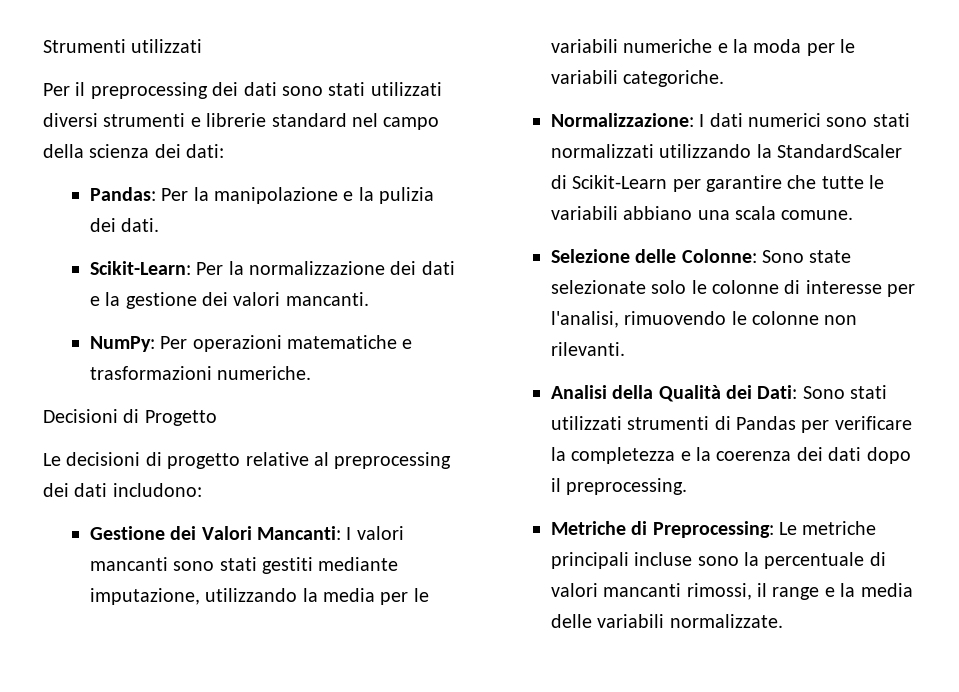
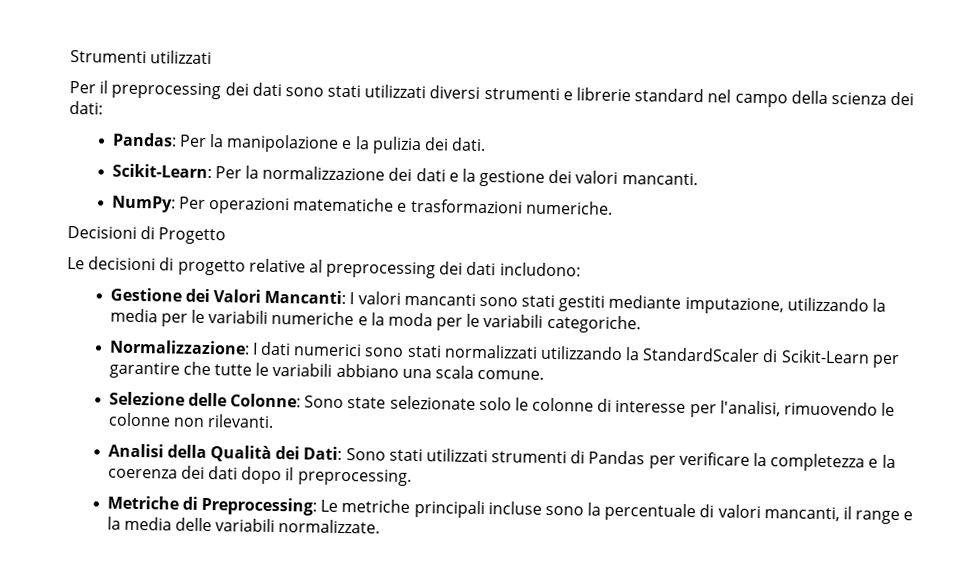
- Metriche di Preprocessing: Le metriche principali incluse sono la percentuale di valori mancanti rimossi, il range e la media delle variabili normalizzate.
+ Metriche di Preprocessing: Le metriche principali incluse sono la percentuale di valori mancanti, il range e la media delle variabili normalizzate.

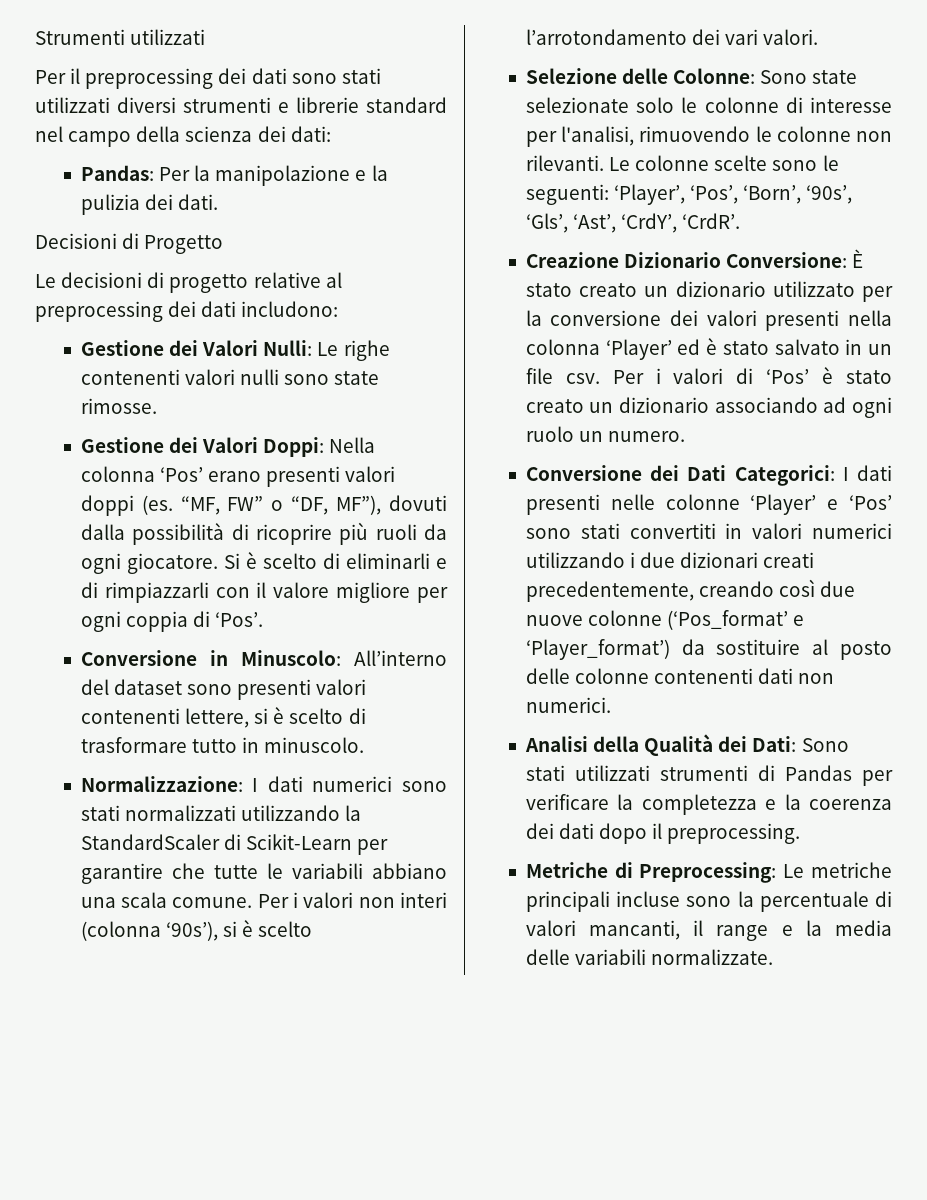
- Scikit-Learn: Per la normalizzazione dei dati e la gestione dei valori mancanti.
- NumPy: Per operazioni matematiche e trasformazioni numeriche.
- Gestione dei Valori Mancanti: I valori mancanti sono stati gestiti mediante imputazione, utilizzando la media per le variabili numeriche e la moda per le variabili categoriche.
+ Gestione dei Valori Nulli: Le righe contenenti valori nulli sono state rimosse.
+ Gestione dei Valori Doppi: Nella colonna ‘Pos’ erano presenti valori doppi (es. “MF, FW” o “DF, MF”), dovuti dalla possibilità di ricoprire più ruoli da ogni giocatore. Si è scelto di eliminarli e di rimpiazzarli con il valore migliore per ogni coppia di ‘Pos’.
+ Conversione in Minuscolo: All’interno del dataset sono presenti valori contenenti lettere, si è scelto di trasformare tutto in minuscolo.
+ Per i valori non interi (colonna ‘90s’), si è scelto l’arrotondamento dei vari valori.
+ Le colonne scelte sono le seguenti: ‘Player’, ‘Pos’, ‘Born’, ‘90s’, ‘Gls’, ‘Ast’, ‘CrdY’, ‘CrdR’.
+ Creazione Dizionario Conversione: È stato creato un dizionario utilizzato per la conversione dei valori presenti nella colonna ‘Player’ ed è stato salvato in un file csv. Per i valori di ‘Pos’ è stato creato un dizionario associando ad ogni ruolo un numero.
+ Conversione dei Dati Categorici: I dati presenti nelle colonne ‘Player’ e ‘Pos’ sono stati convertiti in valori numerici utilizzando i due dizionari creati precedentemente, creando così due nuove colonne (‘Pos_format’ e ‘Player_format’) da sostituire al posto delle colonne contenenti dati non numerici.

